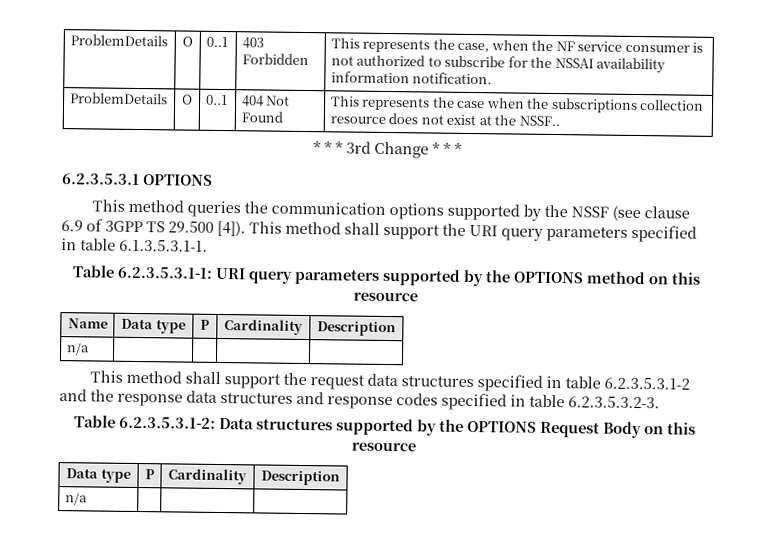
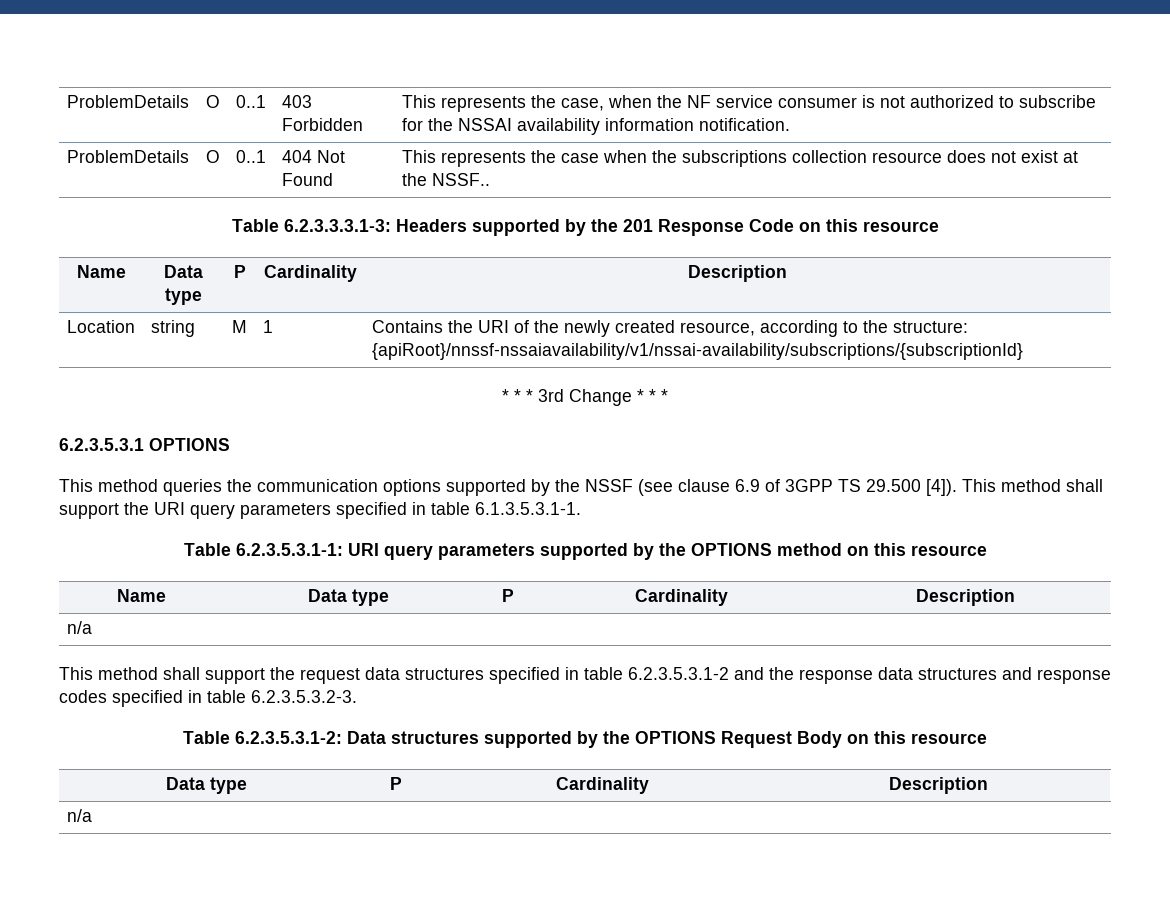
+ Table 6.2.3.3.3.1-3: Headers supported by the 201 Response Code on this resource
+ Name | Data type | P | Cardinality | Description
+ Location | string | M | 1 | Contains the URI of the newly created resource, according to the structure: {apiRoot}/nnssf-nssaiavailability/v1/nssai-availability/subscriptions/{subscriptionId}

